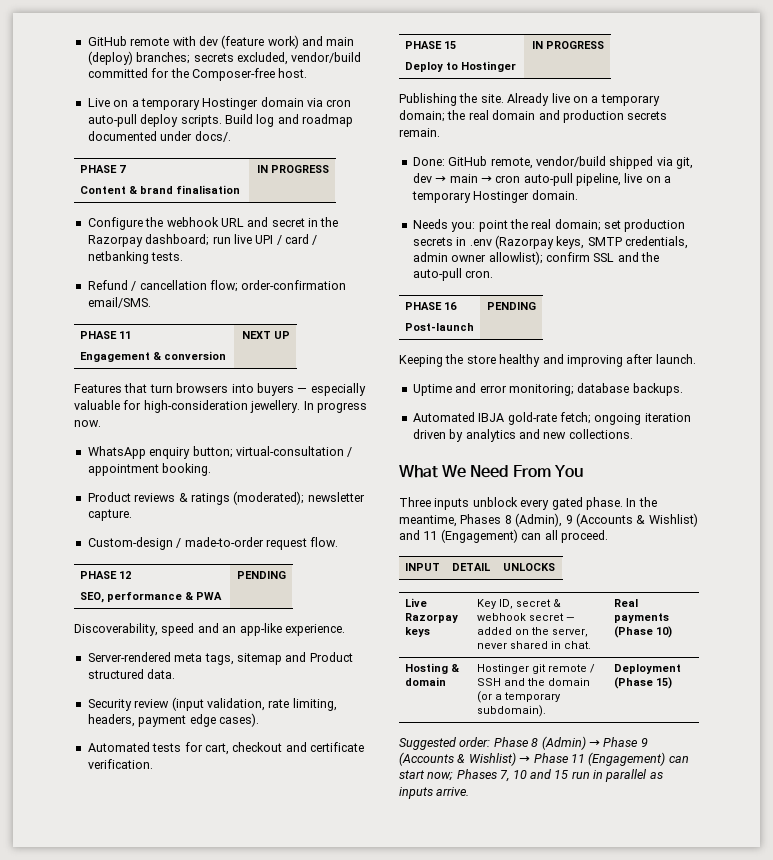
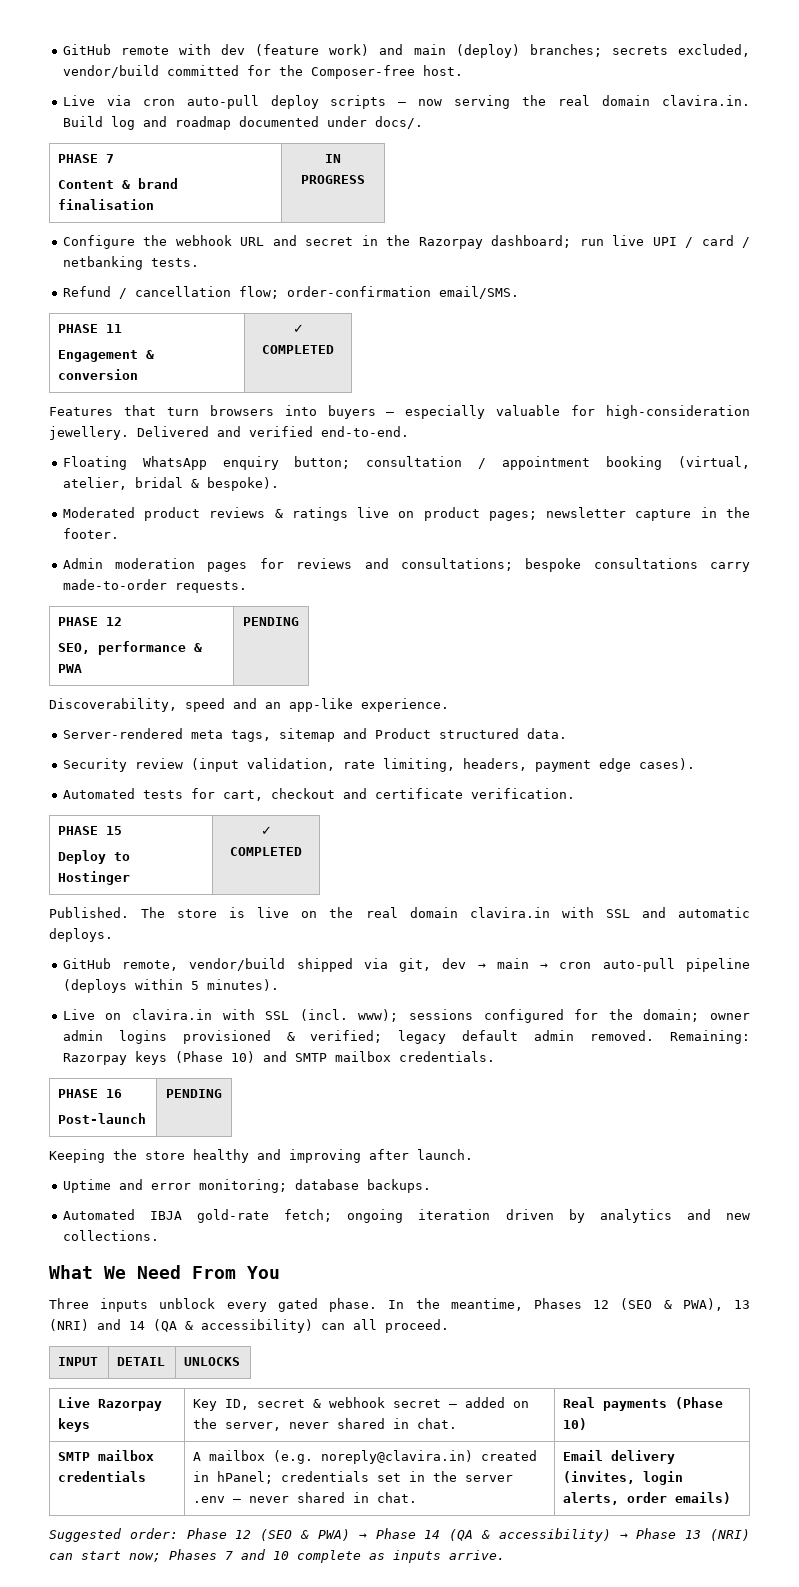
- Live on a temporary Hostinger domain via cron auto-pull deploy scripts. Build log and roadmap documented under docs/.
+ Live via cron auto-pull deploy scripts — now serving the real domain clavira.in. Build log and roadmap documented under docs/.
  PHASE 11
- Engagement & conversion | NEXT UP
+ Engagement & conversion | ✓ COMPLETED
- In progress now.
- WhatsApp enquiry button; virtual-consultation / appointment booking.
- Product reviews & ratings (moderated); newsletter capture.
- Custom-design / made-to-order request flow.
+ Delivered and verified end-to-end.
+ Floating WhatsApp enquiry button; consultation / appointment booking (virtual, atelier, bridal & bespoke).
+ Moderated product reviews & ratings live on product pages; newsletter capture in the footer.
+ Admin moderation pages for reviews and consultations; bespoke consultations carry made-to-order requests.
  PHASE 15
- Deploy to Hostinger | IN PROGRESS
- Publishing the site. Already live on a temporary domain; the real domain and production secrets remain.
- Done: GitHub remote, vendor/build shipped via git, dev → main → cron auto-pull pipeline, live on a temporary Hostinger domain.
- Needs you: point the real domain; set production secrets in .env (Razorpay keys, SMTP credentials, admin owner allowlist); confirm SSL and the auto-pull cron.
+ Deploy to Hostinger | ✓ COMPLETED
+ Published. The store is live on the real domain clavira.in with SSL and automatic deploys.
+ GitHub remote, vendor/build shipped via git, dev → main → cron auto-pull pipeline (deploys within 5 minutes).
+ Live on clavira.in with SSL (incl. www); sessions configured for the domain; owner admin logins provisioned & verified; legacy default admin removed. Remaining: Razorpay keys (Phase 10) and SMTP mailbox credentials.
- In the meantime, Phases 8 (Admin), 9 (Accounts & Wishlist) and 11 (Engagement) can all proceed.
+ In the meantime, Phases 12 (SEO & PWA), 13 (NRI) and 14 (QA & accessibility) can all proceed.
- Hosting & domain | Hostinger git remote / SSH and the domain (or a temporary subdomain). | Deployment (Phase 15)
- Suggested order: Phase 8 (Admin) → Phase 9 (Accounts & Wishlist) → Phase 11 (Engagement) can start now; Phases 7, 10 and 15 run in parallel as inputs arrive.
+ SMTP mailbox credentials | A mailbox (e.g. noreply@clavira.in) created in hPanel; credentials set in the server .env — never shared in chat. | Email delivery (invites, login alerts, order emails)
+ Suggested order: Phase 12 (SEO & PWA) → Phase 14 (QA & accessibility) → Phase 13 (NRI) can start now; Phases 7 and 10 complete as inputs arrive.

